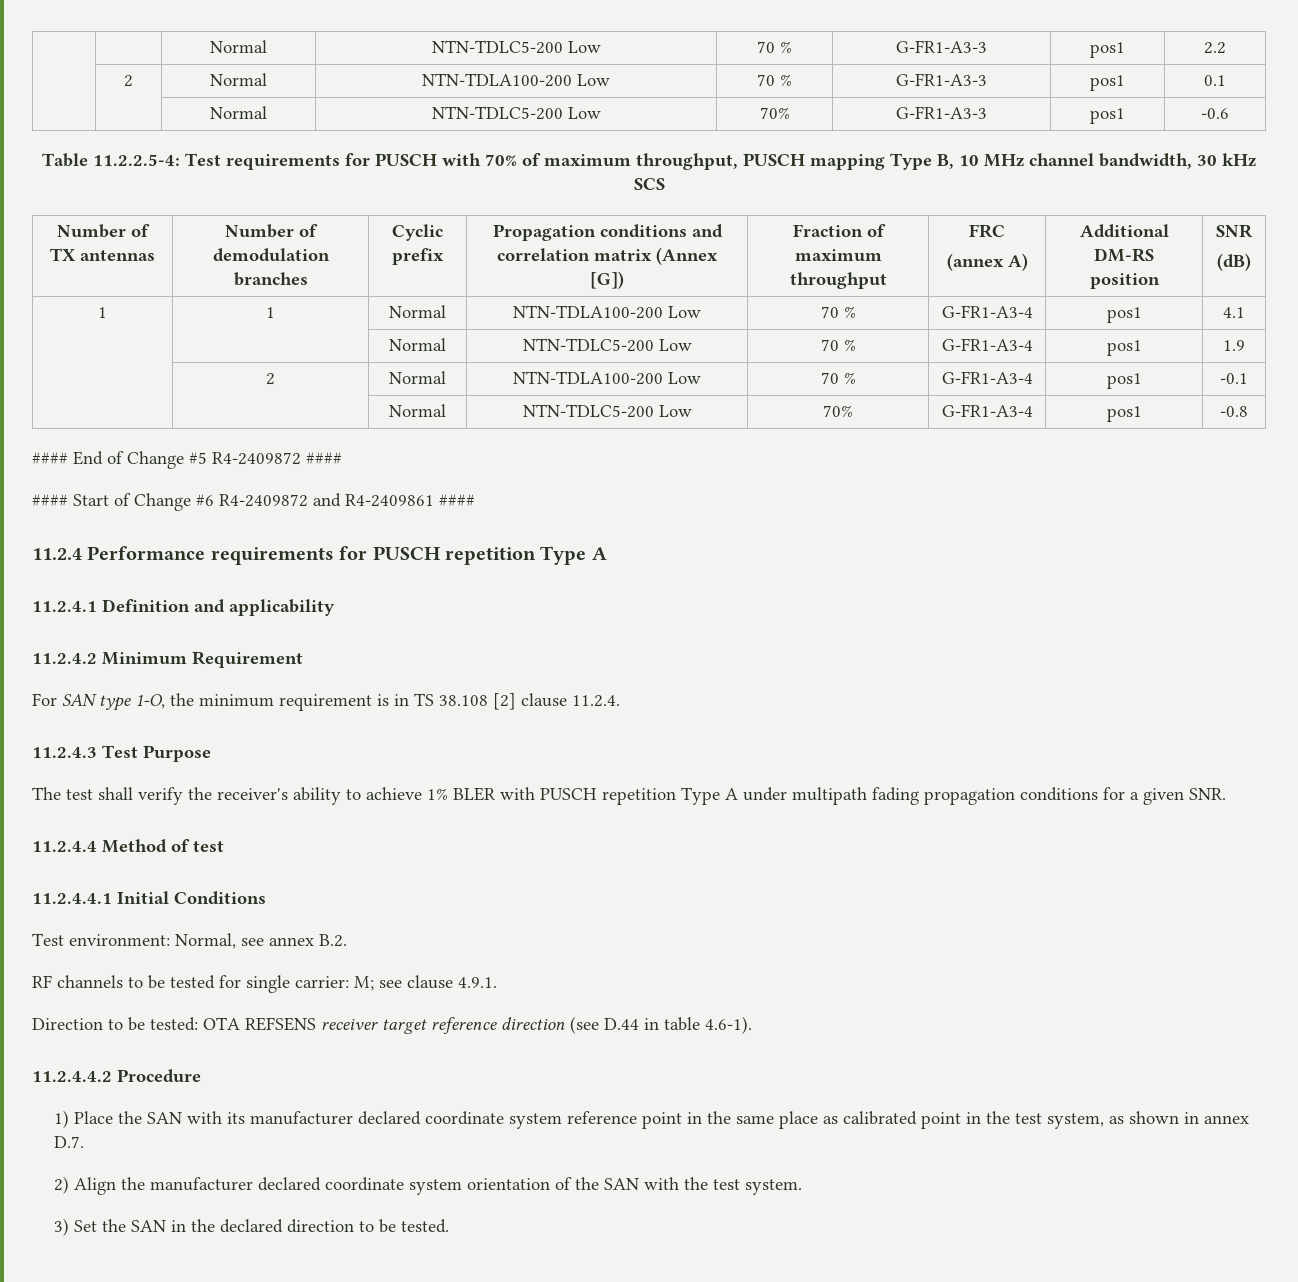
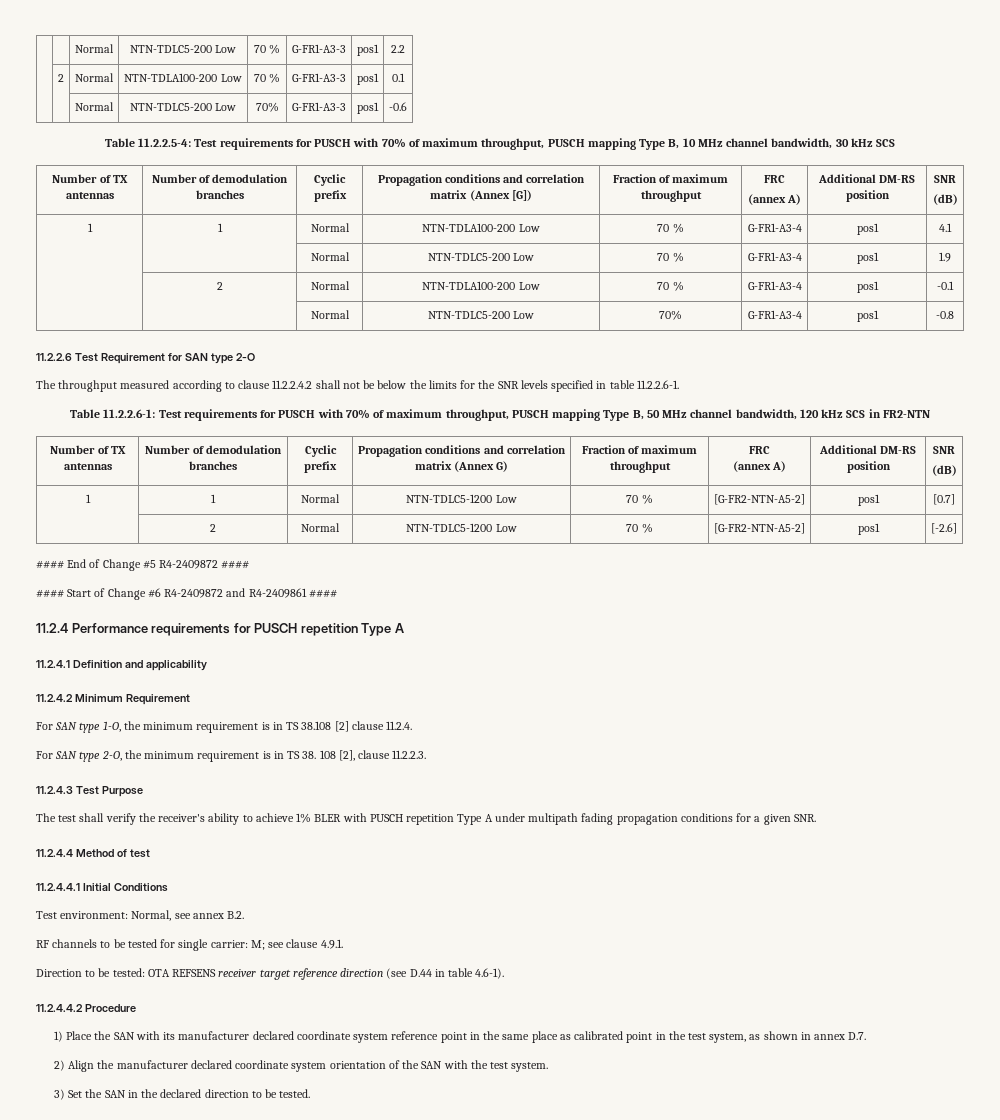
+ 11.2.2.6 Test Requirement for SAN type 2-O
+ The throughput measured according to clause 11.2.2.4.2 shall not be below the limits for the SNR levels specified in table 11.2.2.6-1.
+ Table 11.2.2.6-1: Test requirements for PUSCH with 70% of maximum throughput, PUSCH mapping Type B, 50 MHz channel bandwidth, 120 kHz SCS in FR2-NTN
+ Number of TX antennas | Number of demodulation branches | Cyclic prefix | Propagation conditions and correlation matrix (Annex G) | Fraction of maximum throughput | FRC
+ (annex A) | Additional DM-RS position | SNR
+ (dB)
+ 1 | 1 | Normal | NTN-TDLC5-1200 Low | 70 % | [G-FR2-NTN-A5-2] | pos1 | [0.7]
+ | 2 | Normal | NTN-TDLC5-1200 Low | 70 % | [G-FR2-NTN-A5-2] | pos1 | [-2.6]
+ For SAN type 2-O, the minimum requirement is in TS 38. 108 [2], clause 11.2.2.3.

